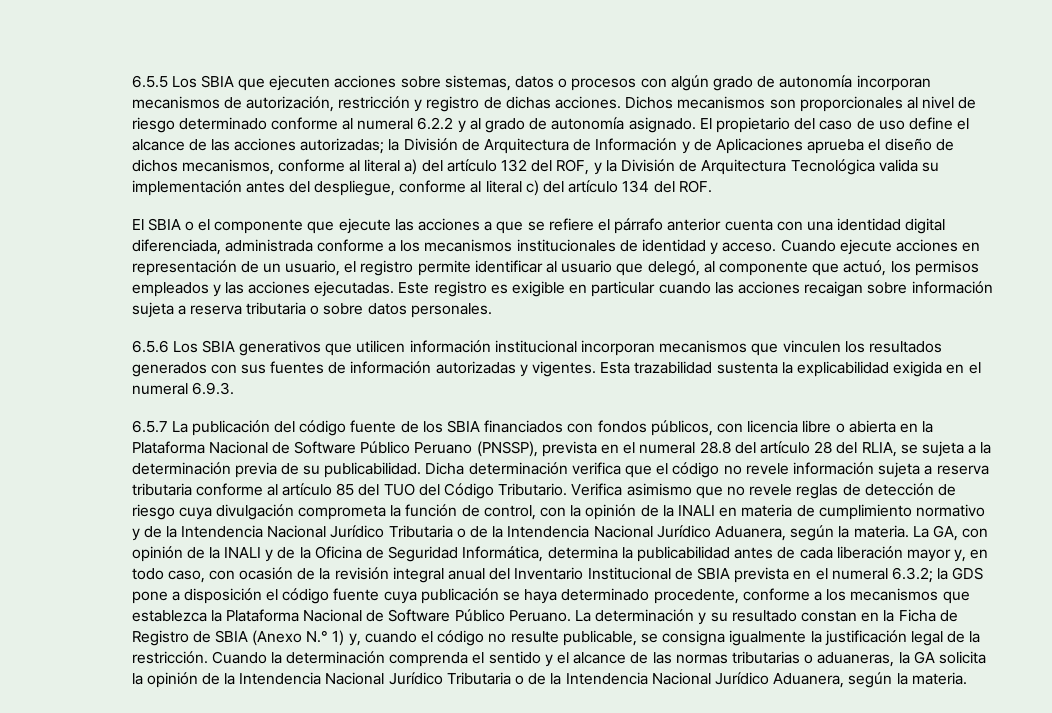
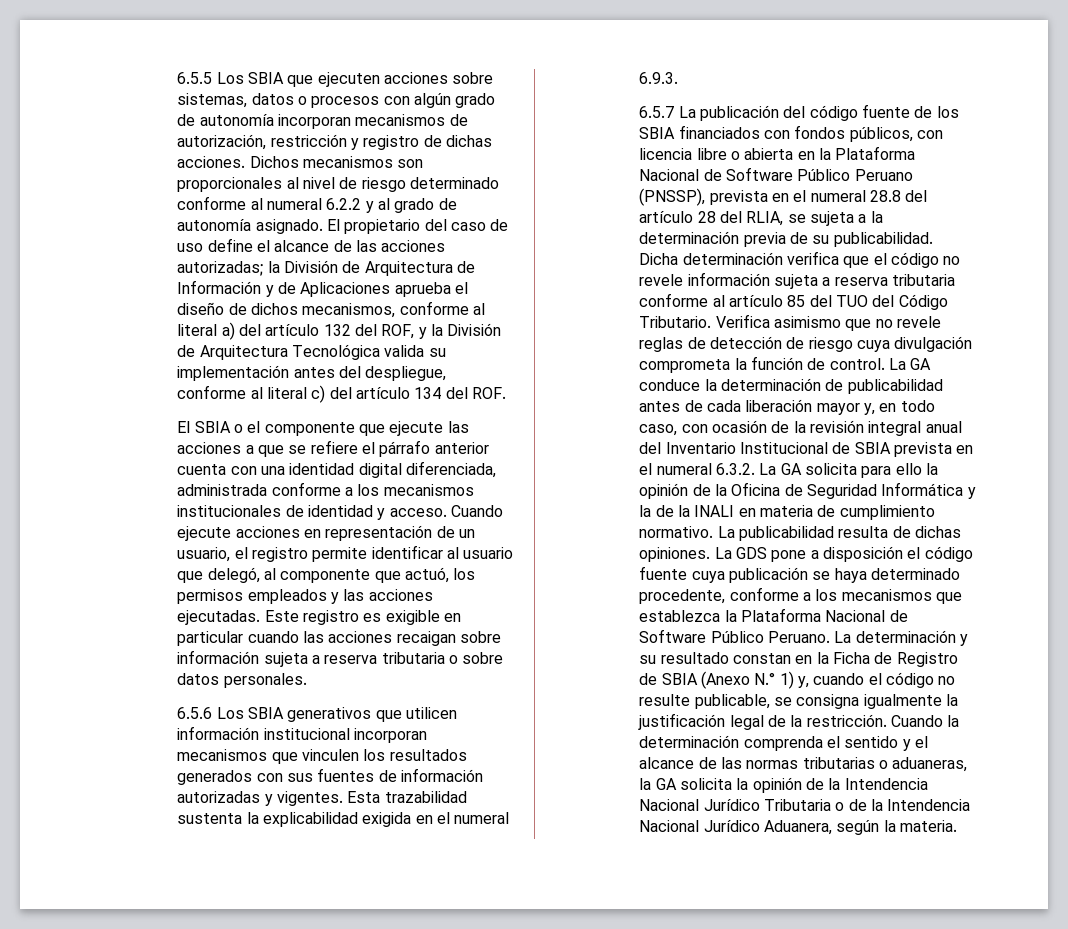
- Verifica asimismo que no revele reglas de detección de riesgo cuya divulgación comprometa la función de control, con la opinión de la INALI en materia de cumplimiento normativo y de la Intendencia Nacional Jurídico Tributaria o de la Intendencia Nacional Jurídico Aduanera, según la materia. La GA, con opinión de la INALI y de la Oficina de Seguridad Informática, determina la publicabilidad antes de cada liberación mayor y, en todo caso, con ocasión de la revisión integral anual del Inventario Institucional de SBIA prevista en el numeral 6.3.2; la GDS pone a disposición el código fuente cuya publicación se haya determinado procedente, conforme a los mecanismos que establezca la Plataforma Nacional de Software Público Peruano.
+ Verifica asimismo que no revele reglas de detección de riesgo cuya divulgación comprometa la función de control. La GA conduce la determinación de publicabilidad antes de cada liberación mayor y, en todo caso, con ocasión de la revisión integral anual del Inventario Institucional de SBIA prevista en el numeral 6.3.2. La GA solicita para ello la opinión de la Oficina de Seguridad Informática y la de la INALI en materia de cumplimiento normativo. La publicabilidad resulta de dichas opiniones. La GDS pone a disposición el código fuente cuya publicación se haya determinado procedente, conforme a los mecanismos que establezca la Plataforma Nacional de Software Público Peruano.

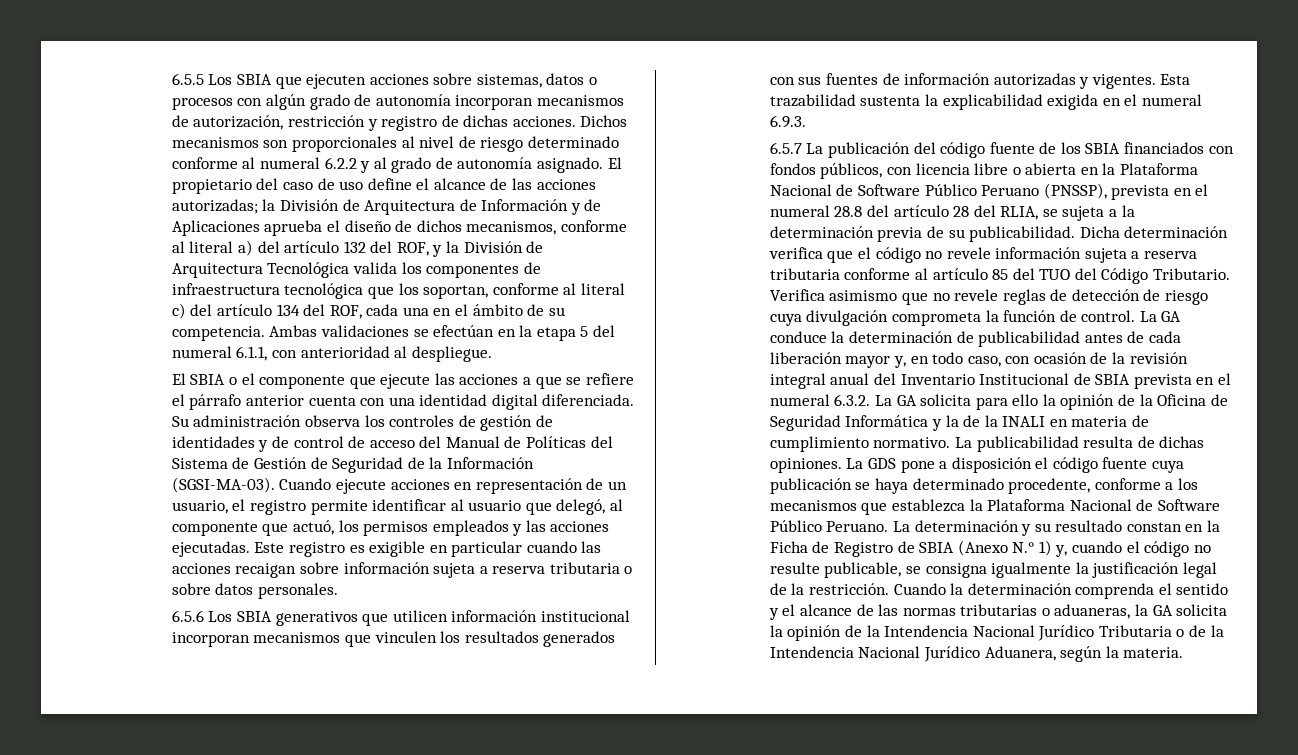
- El propietario del caso de uso define el alcance de las acciones autorizadas; la División de Arquitectura de Información y de Aplicaciones aprueba el diseño de dichos mecanismos, conforme al literal a) del artículo 132 del ROF, y la División de Arquitectura Tecnológica valida su implementación antes del despliegue, conforme al literal c) del artículo 134 del ROF.
+ El propietario del caso de uso define el alcance de las acciones autorizadas; la División de Arquitectura de Información y de Aplicaciones aprueba el diseño de dichos mecanismos, conforme al literal a) del artículo 132 del ROF, y la División de Arquitectura Tecnológica valida los componentes de infraestructura tecnológica que los soportan, conforme al literal c) del artículo 134 del ROF, cada una en el ámbito de su competencia. Ambas validaciones se efectúan en la etapa 5 del numeral 6.1.1, con anterioridad al despliegue.
- El SBIA o el componente que ejecute las acciones a que se refiere el párrafo anterior cuenta con una identidad digital diferenciada, administrada conforme a los mecanismos institucionales de identidad y acceso.
+ El SBIA o el componente que ejecute las acciones a que se refiere el párrafo anterior cuenta con una identidad digital diferenciada. Su administración observa los controles de gestión de identidades y de control de acceso del Manual de Políticas del Sistema de Gestión de Seguridad de la Información (SGSI-MA-03).

